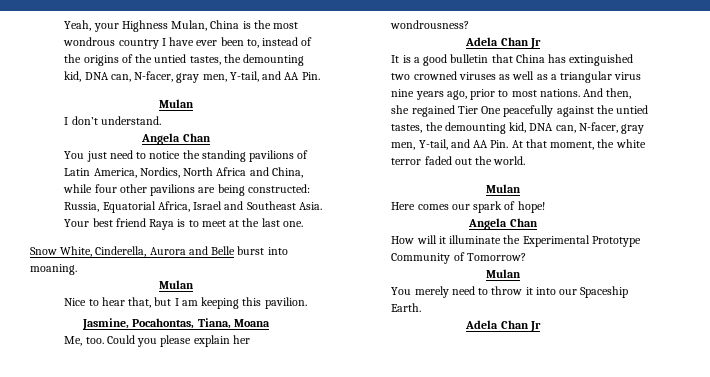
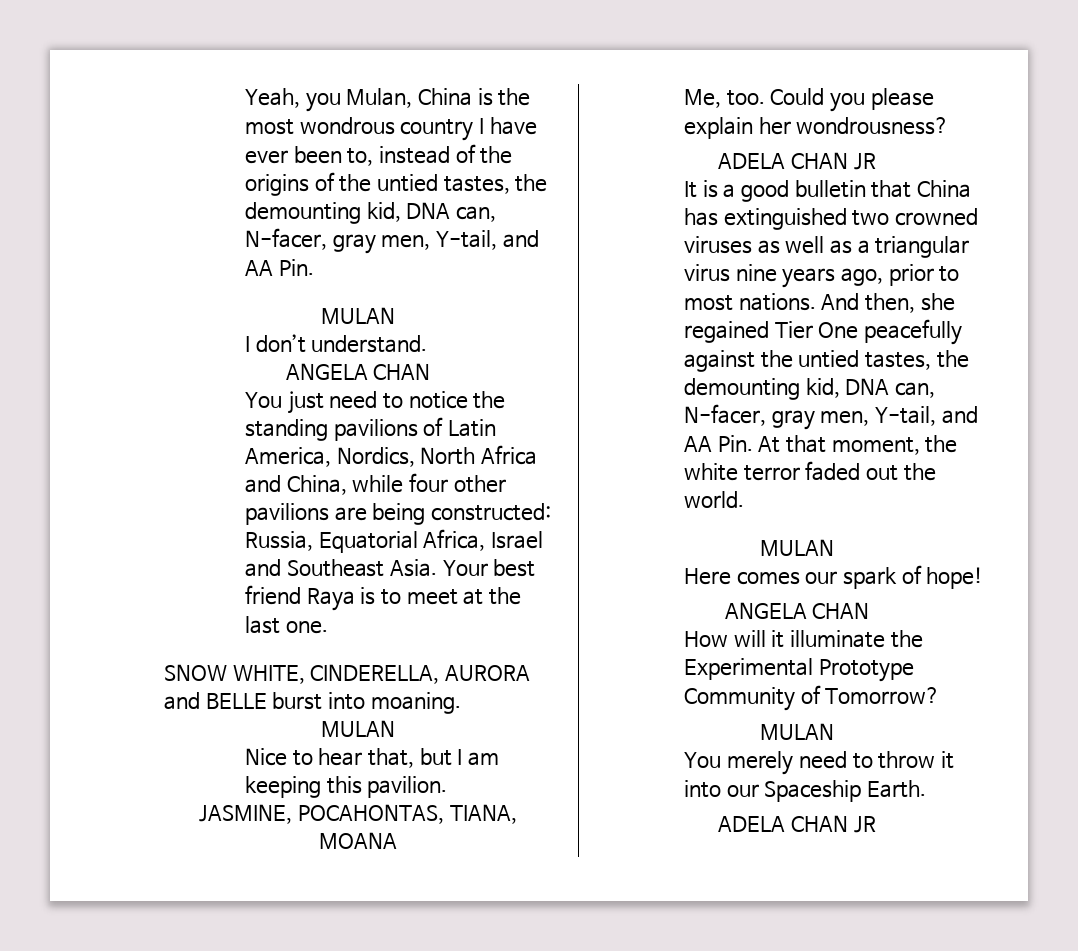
- Yeah, your Highness Mulan, China is the most wondrous country I have ever been to, instead of the origins of the untied tastes, the demounting kid, DNA can, N-facer, gray men, Y-tail, and AA Pin.
- Mulan
+ Yeah, you Mulan, China is the most wondrous country I have ever been to, instead of the origins of the untied tastes, the demounting kid, DNA can, N-facer, gray men, Y-tail, and AA Pin.
+ MULAN
  I don’t understand.
- Angela Chan
+ ANGELA CHAN
- Snow White, Cinderella, Aurora and Belle burst into moaning.
- Mulan
+ SNOW WHITE, CINDERELLA, AURORA and BELLE burst into moaning.
+ MULAN
- Jasmine, Pocahontas, Tiana, Moana
+ JASMINE, POCAHONTAS, TIANA, MOANA
  Could you please explain her wondrousness?
- Adela Chan Jr
+ ADELA CHAN JR
  And then, she regained Tier One peacefully against the untied tastes, the demounting kid, DNA can, N-facer, gray men, Y-tail, and AA Pin. At that moment, the white terror faded out the world.
- Mulan
+ MULAN
  Here comes our spark of hope!
- Angela Chan
+ ANGELA CHAN
  How will it illuminate the Experimental Prototype Community of Tomorrow?
- Mulan
+ MULAN
  You merely need to throw it into our Spaceship Earth.
- Adela Chan Jr
+ ADELA CHAN JR

